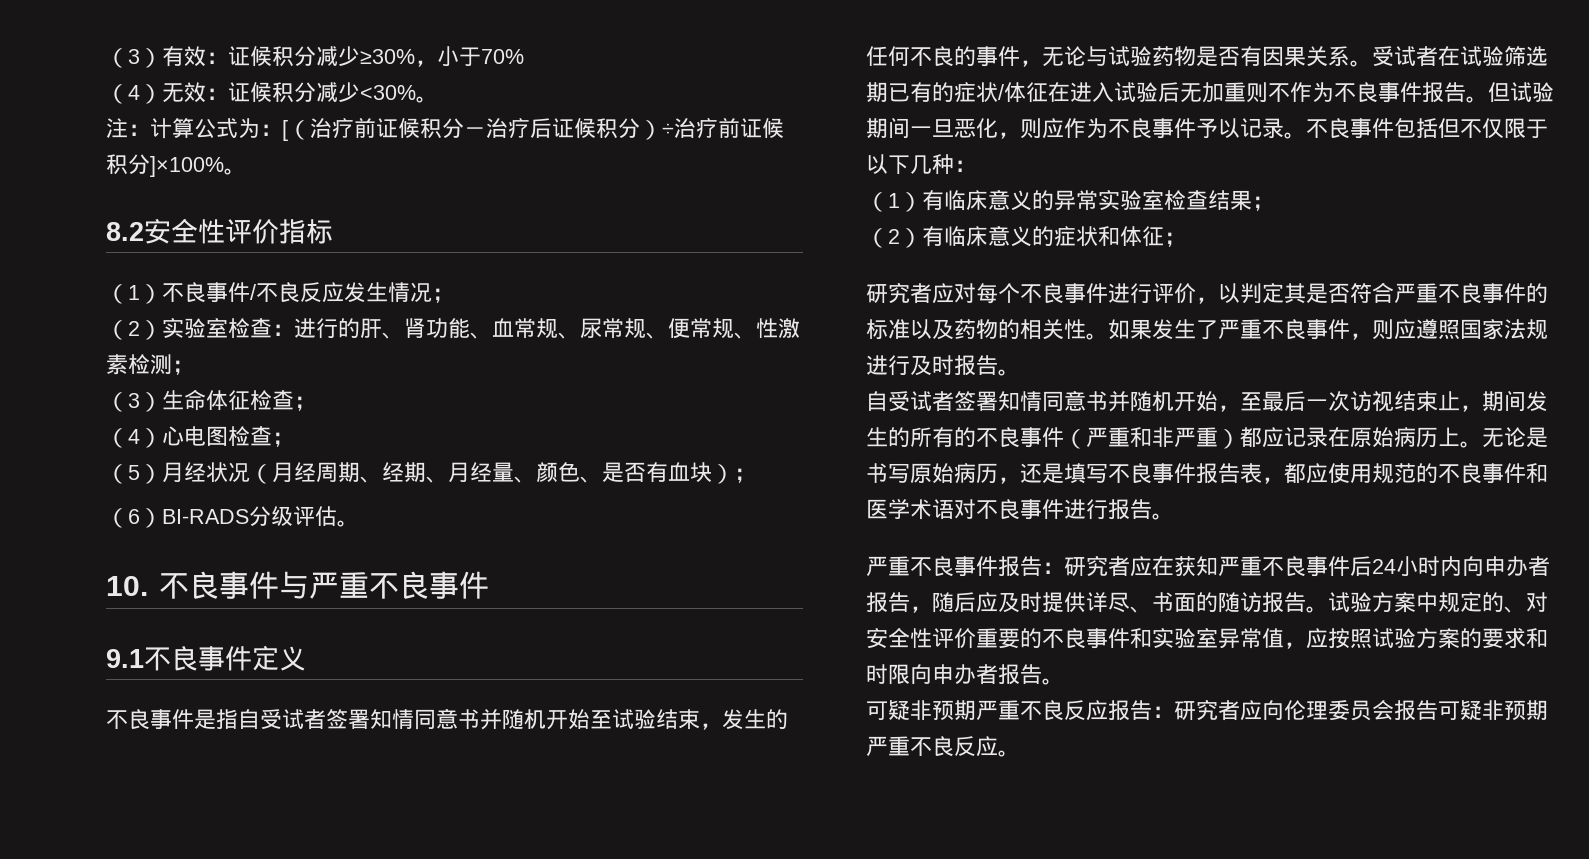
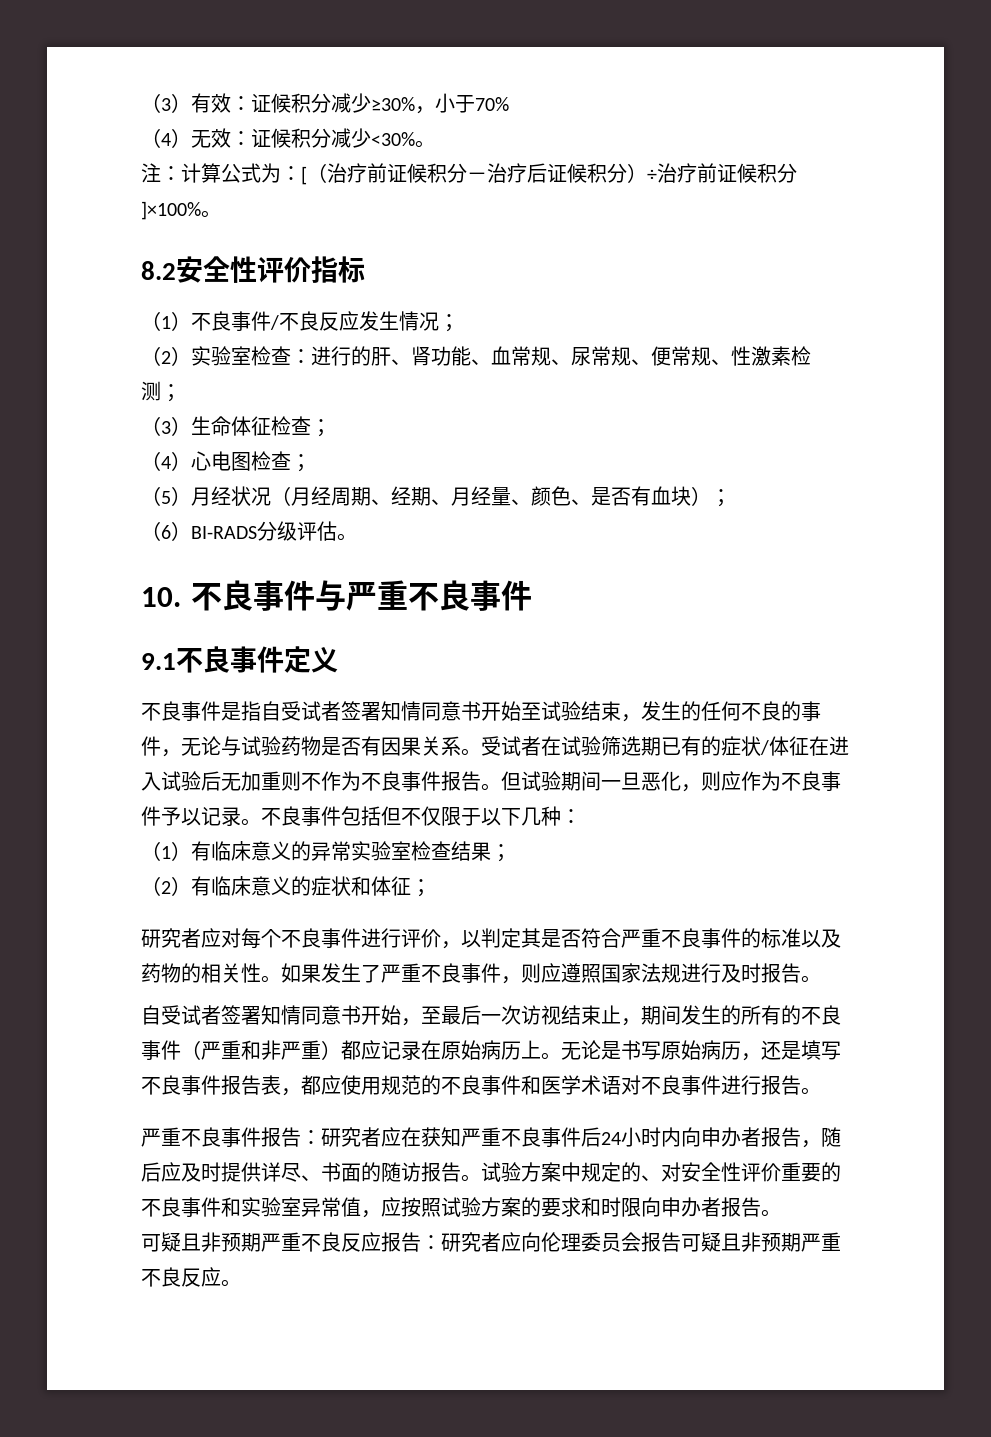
- 不良事件是指自受试者签署知情同意书并随机开始至试验结束，发生的任何不良的事件，无论与试验药物是否有因果关系。
+ 不良事件是指自受试者签署知情同意书开始至试验结束，发生的任何不良的事件，无论与试验药物是否有因果关系。
- 自受试者签署知情同意书并随机开始，至最后一次访视结束止，期间发生的所有的不良事件（严重和非严重）都应记录在原始病历上。
+ 自受试者签署知情同意书开始，至最后一次访视结束止，期间发生的所有的不良事件（严重和非严重）都应记录在原始病历上。
- 可疑非预期严重不良反应报告：研究者应向伦理委员会报告可疑非预期严重不良反应。
+ 可疑且非预期严重不良反应报告：研究者应向伦理委员会报告可疑且非预期严重不良反应。

